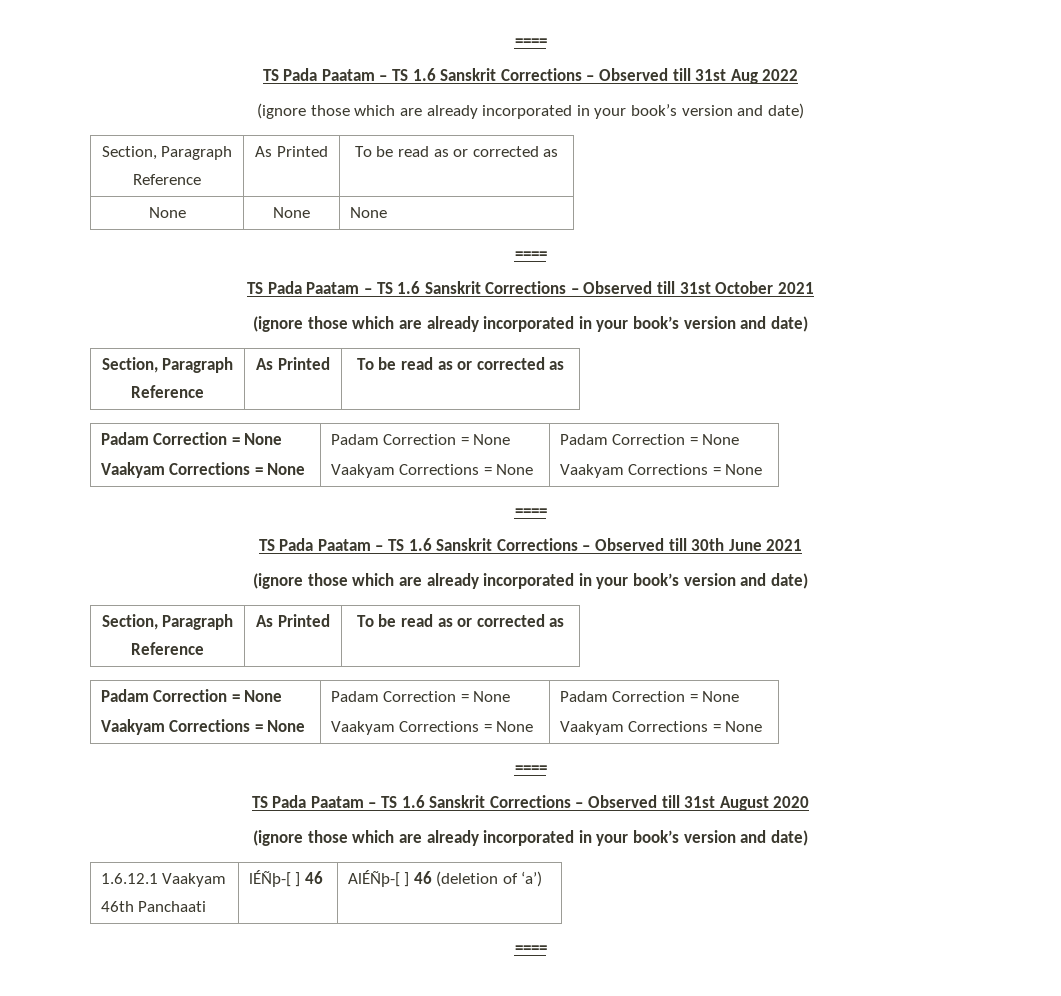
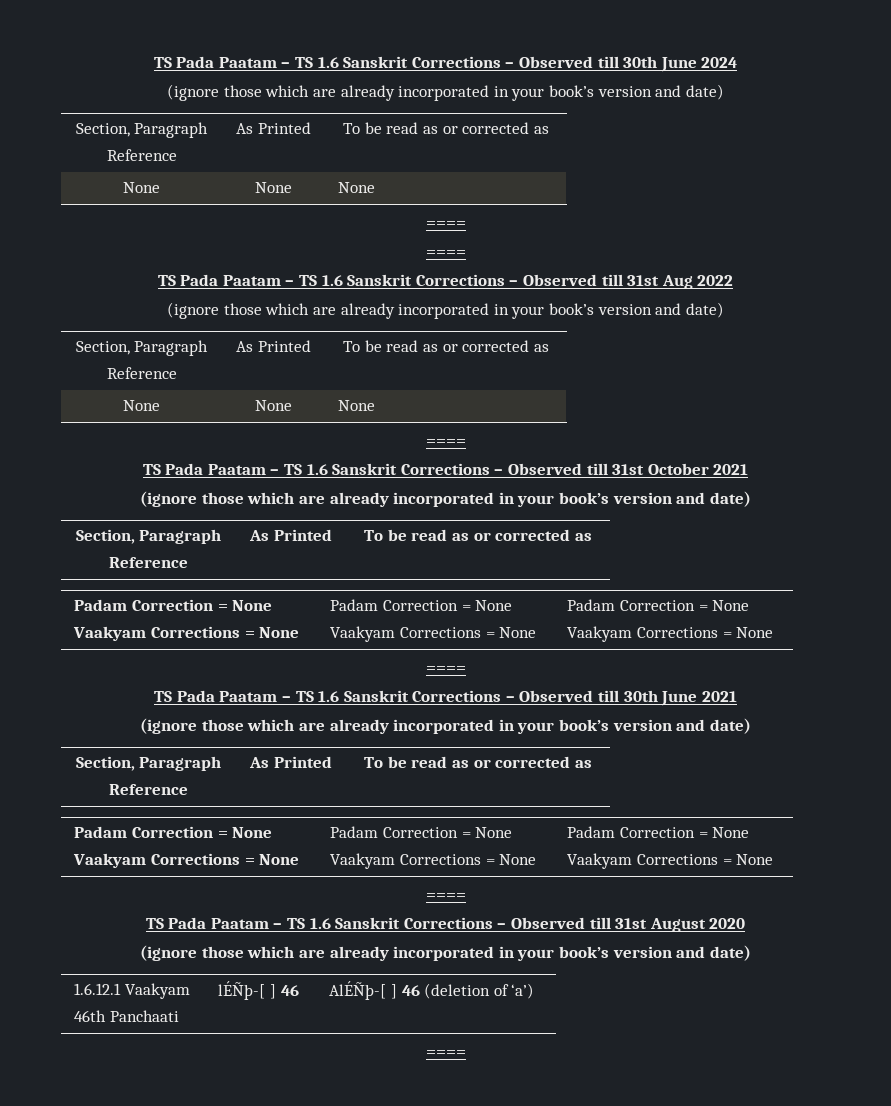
+ TS Pada Paatam – TS 1.6 Sanskrit Corrections – Observed till 30th June 2024
+ (ignore those which are already incorporated in your book’s version and date)
+ Section, Paragraph
+ Reference | As Printed | To be read as or corrected as
+ None | None | None
+ ====

